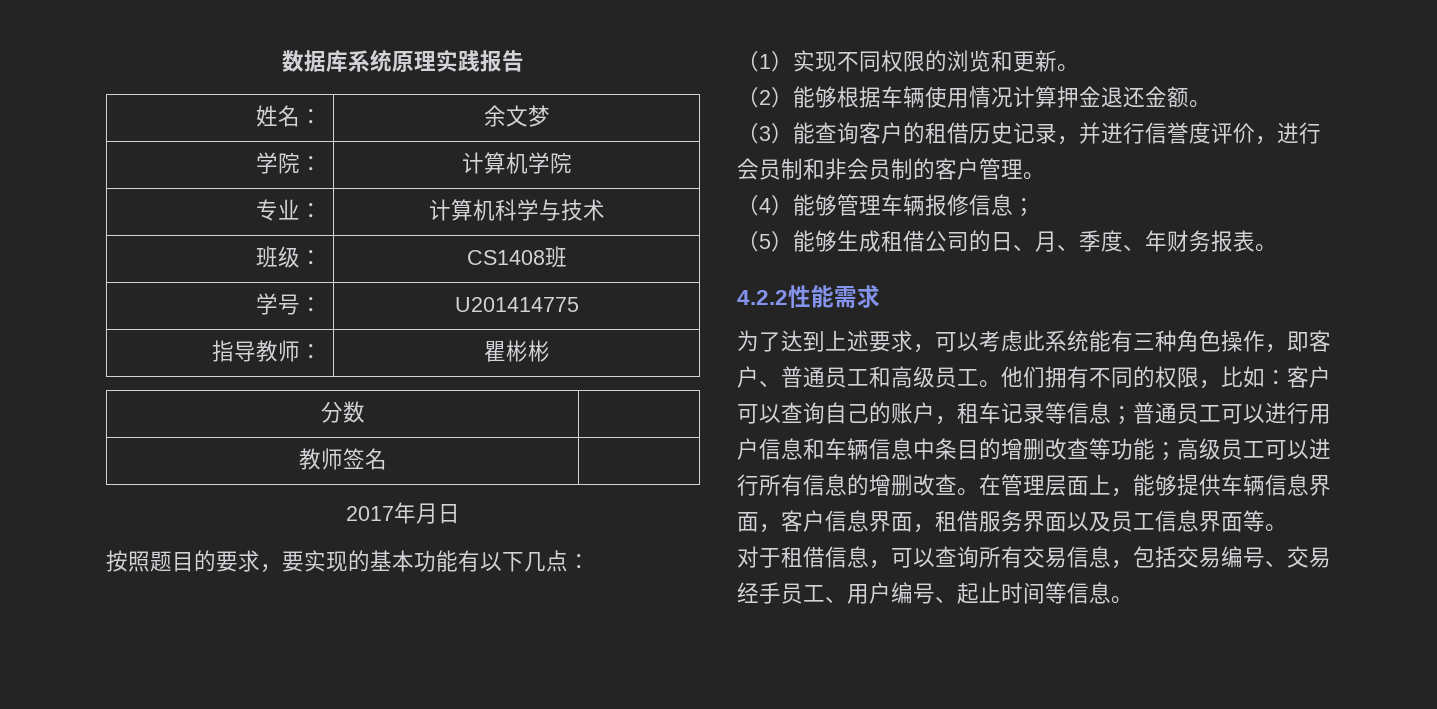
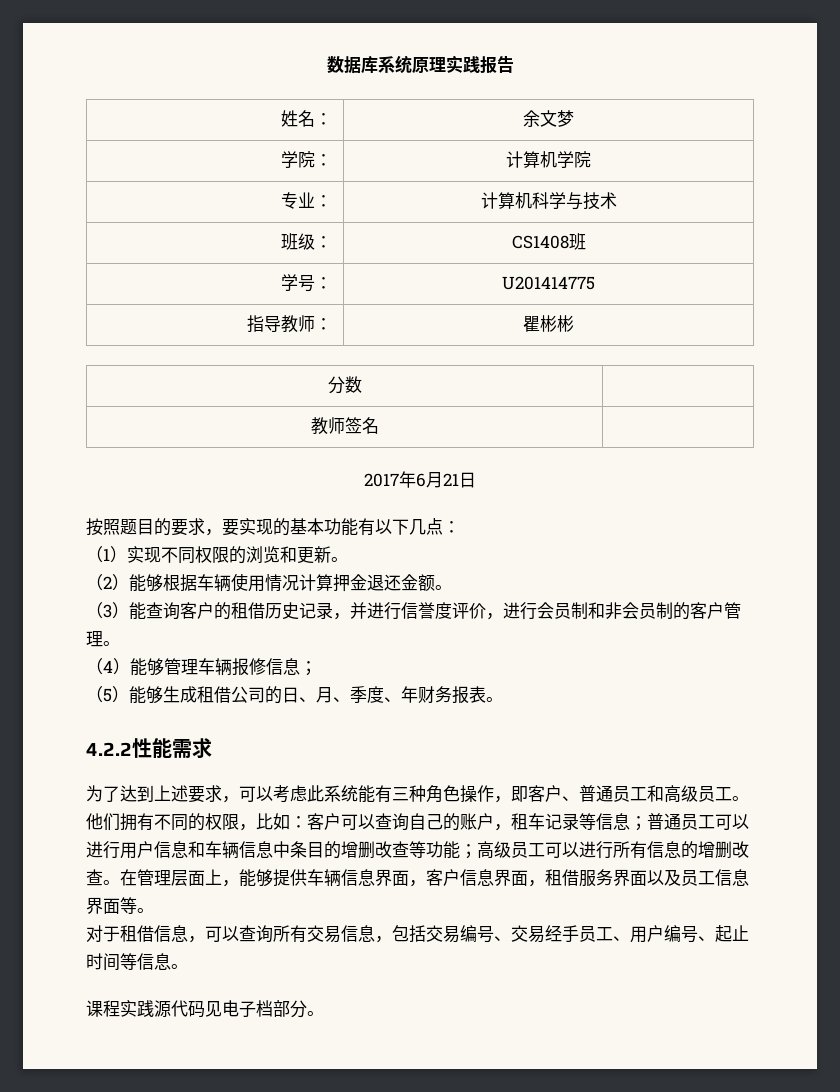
- 2017年月日
+ 2017年6月21日
+ 课程实践源代码见电子档部分。

